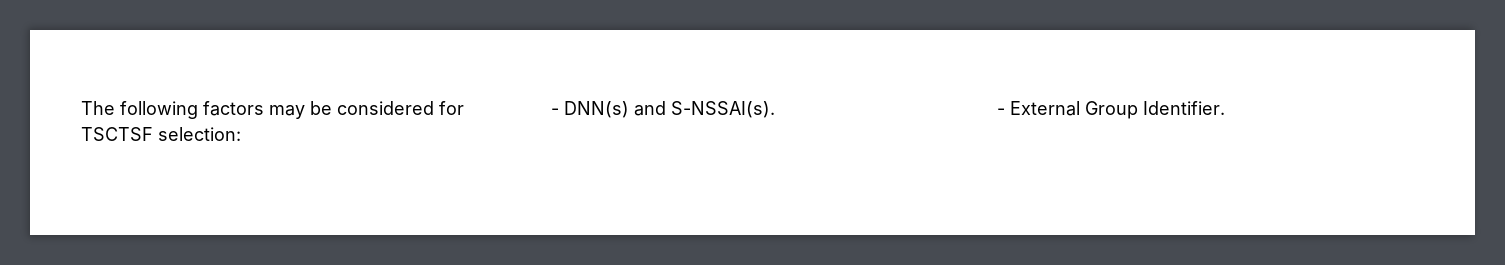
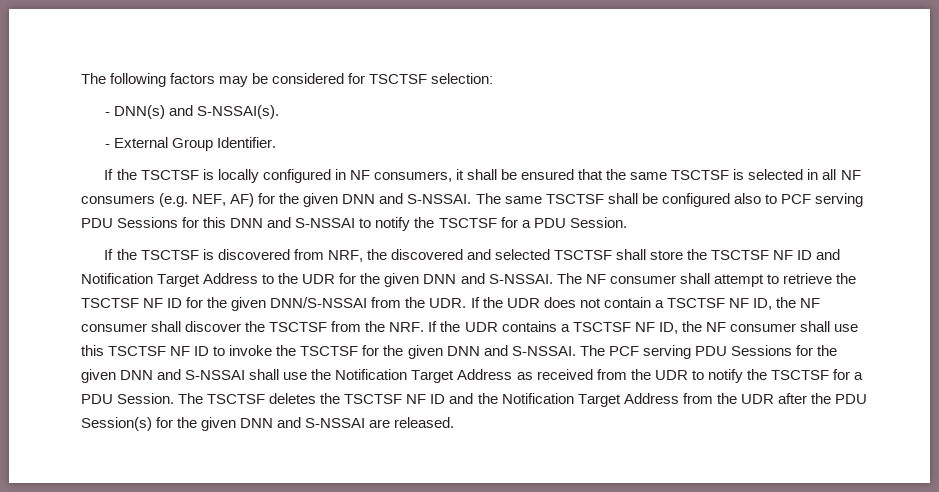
+ If the TSCTSF is locally configured in NF consumers, it shall be ensured that the same TSCTSF is selected in all NF consumers (e.g. NEF, AF) for the given DNN and S-NSSAI. The same TSCTSF shall be configured also to PCF serving PDU Sessions for this DNN and S-NSSAI to notify the TSCTSF for a PDU Session.
+ If the TSCTSF is discovered from NRF, the discovered and selected TSCTSF shall store the TSCTSF NF ID and Notification Target Address to the UDR for the given DNN and S-NSSAI. The NF consumer shall attempt to retrieve the TSCTSF NF ID for the given DNN/S-NSSAI from the UDR. If the UDR does not contain a TSCTSF NF ID, the NF consumer shall discover the TSCTSF from the NRF. If the UDR contains a TSCTSF NF ID, the NF consumer shall use this TSCTSF NF ID to invoke the TSCTSF for the given DNN and S-NSSAI. The PCF serving PDU Sessions for the given DNN and S-NSSAI shall use the Notification Target Address as received from the UDR to notify the TSCTSF for a PDU Session. The TSCTSF deletes the TSCTSF NF ID and the Notification Target Address from the UDR after the PDU Session(s) for the given DNN and S-NSSAI are released.

